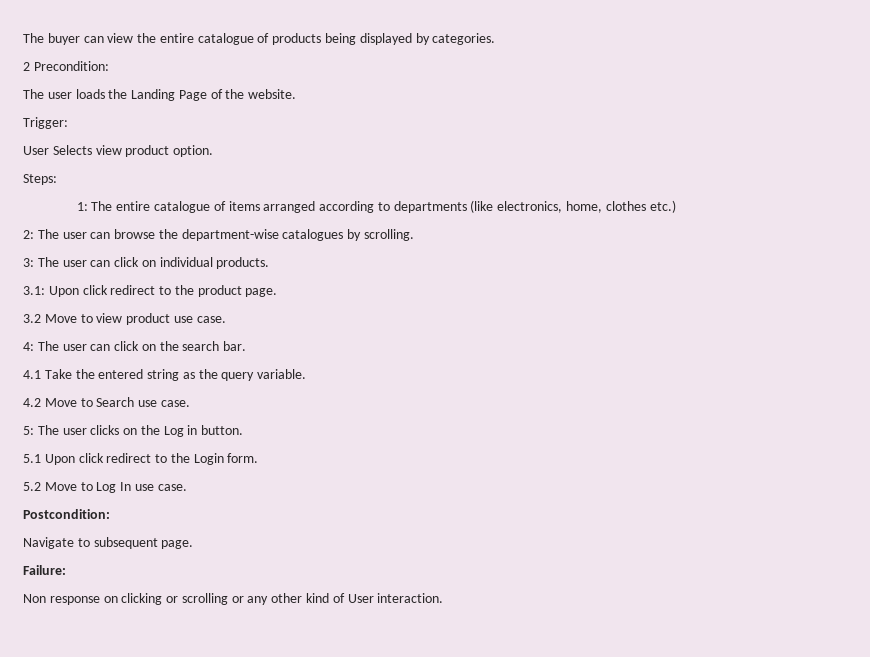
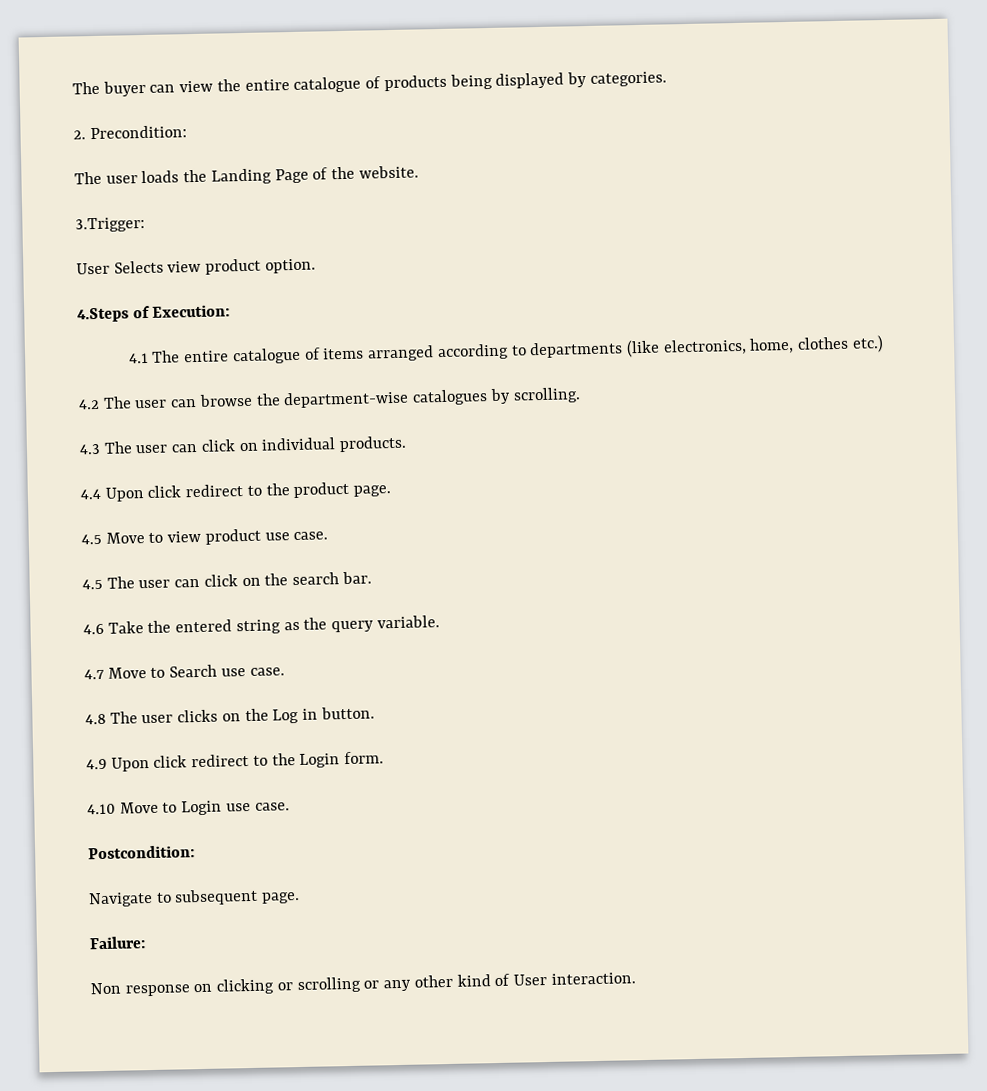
- 2 Precondition:
+ 2. Precondition:
- Trigger:
+ 3.Trigger:
- Steps:
- 1: The entire catalogue of items arranged according to departments (like electronics, home, clothes etc.)
+ 4.Steps of Execution:
+ 4.1 The entire catalogue of items arranged according to departments (like electronics, home, clothes etc.)
- 2: The user can browse the department-wise catalogues by scrolling.
+ 4.2 The user can browse the department-wise catalogues by scrolling.
- 3: The user can click on individual products.
+ 4.3 The user can click on individual products.
- 3.1: Upon click redirect to the product page.
+ 4.4 Upon click redirect to the product page.
- 3.2 Move to view product use case.
+ 4.5 Move to view product use case.
- 4: The user can click on the search bar.
+ 4.5 The user can click on the search bar.
- 4.1 Take the entered string as the query variable.
+ 4.6 Take the entered string as the query variable.
- 4.2 Move to Search use case.
+ 4.7 Move to Search use case.
- 5: The user clicks on the Log in button.
+ 4.8 The user clicks on the Log in button.
- 5.1 Upon click redirect to the Login form.
+ 4.9 Upon click redirect to the Login form.
- 5.2 Move to Log In use case.
+ 4.10 Move to Login use case.

